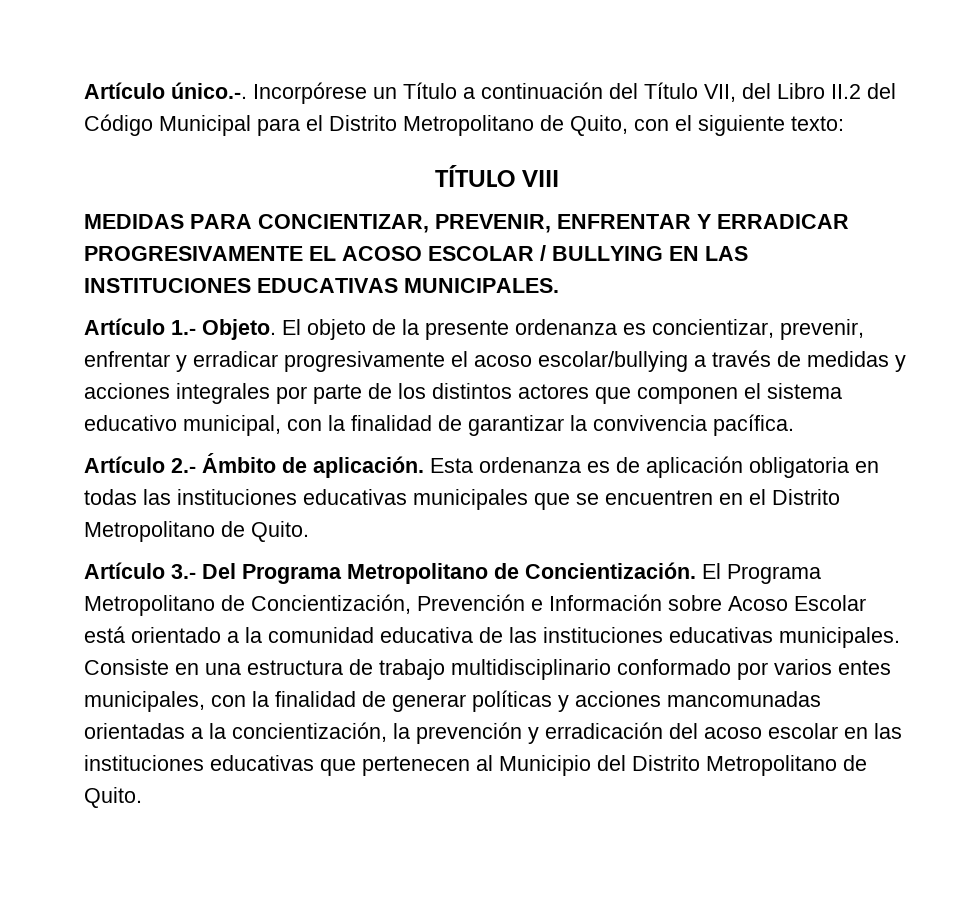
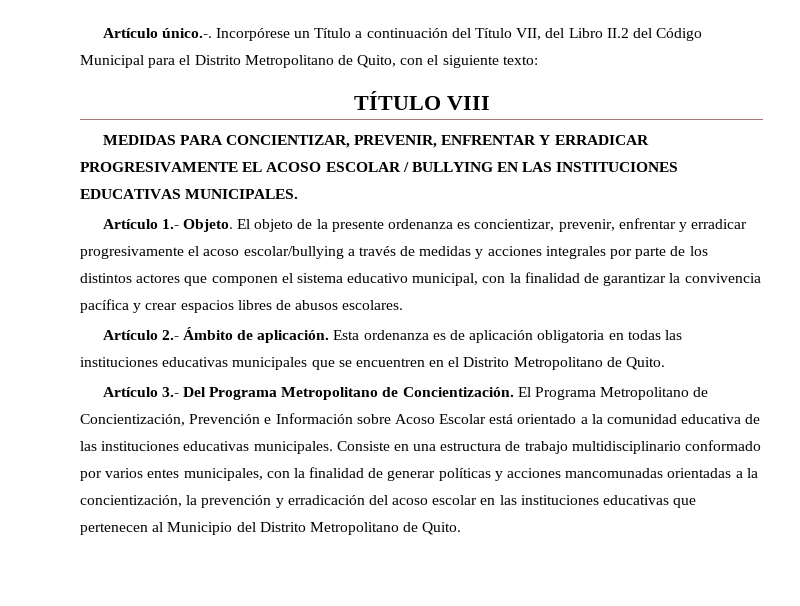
- El objeto de la presente ordenanza es concientizar, prevenir, enfrentar y erradicar progresivamente el acoso escolar/bullying a través de medidas y acciones integrales por parte de los distintos actores que componen el sistema educativo municipal, con la finalidad de garantizar la convivencia pacífica.
+ El objeto de la presente ordenanza es concientizar, prevenir, enfrentar y erradicar progresivamente el acoso escolar/bullying a través de medidas y acciones integrales por parte de los distintos actores que componen el sistema educativo municipal, con la finalidad de garantizar la convivencia pacífica y crear espacios libres de abusos escolares.

